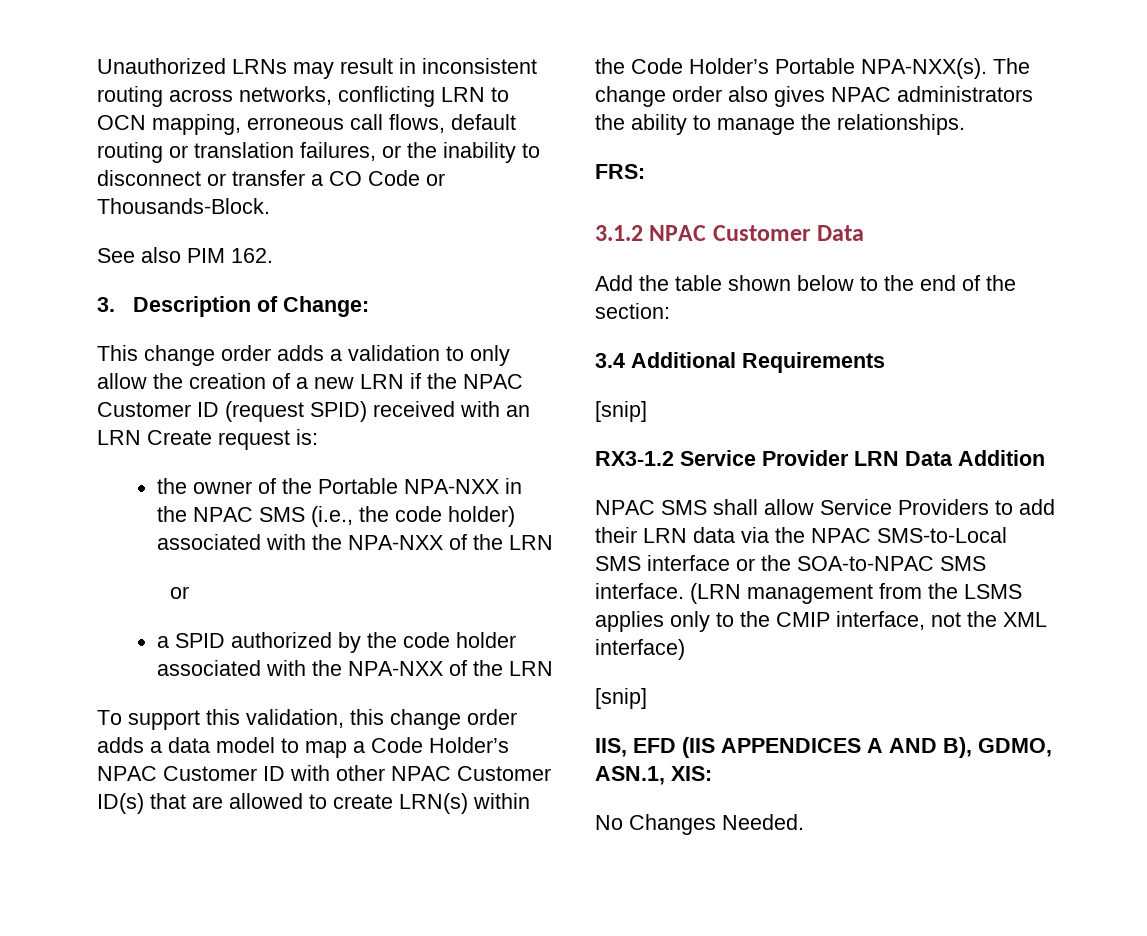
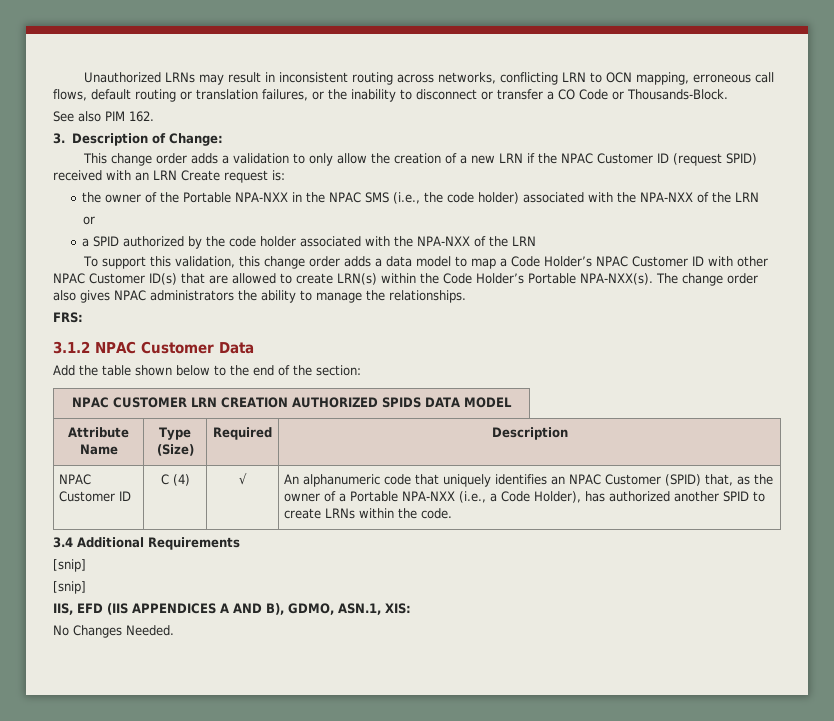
+ NPAC CUSTOMER LRN CREATION AUTHORIZED SPIDS DATA MODEL
+ Attribute Name | Type (Size) | Required | Description
+ NPAC Customer ID | C (4) | √ | An alphanumeric code that uniquely identifies an NPAC Customer (SPID) that, as the owner of a Portable NPA-NXX (i.e., a Code Holder), has authorized another SPID to create LRNs within the code.
  3.4 Additional Requirements
  [snip]
- RX3-1.2 Service Provider LRN Data Addition
- NPAC SMS shall allow Service Providers to add their LRN data via the NPAC SMS-to-Local SMS interface or the SOA-to-NPAC SMS interface. (LRN management from the LSMS applies only to the CMIP interface, not the XML interface)

